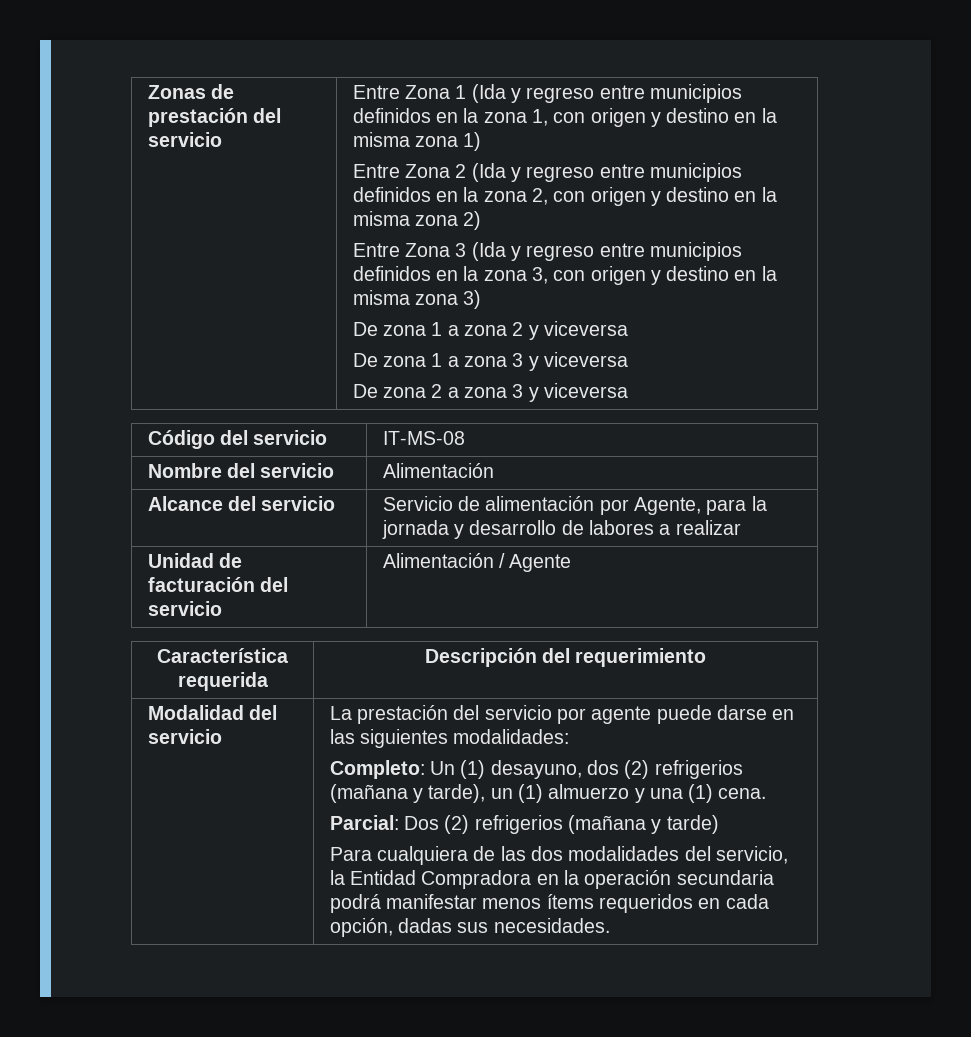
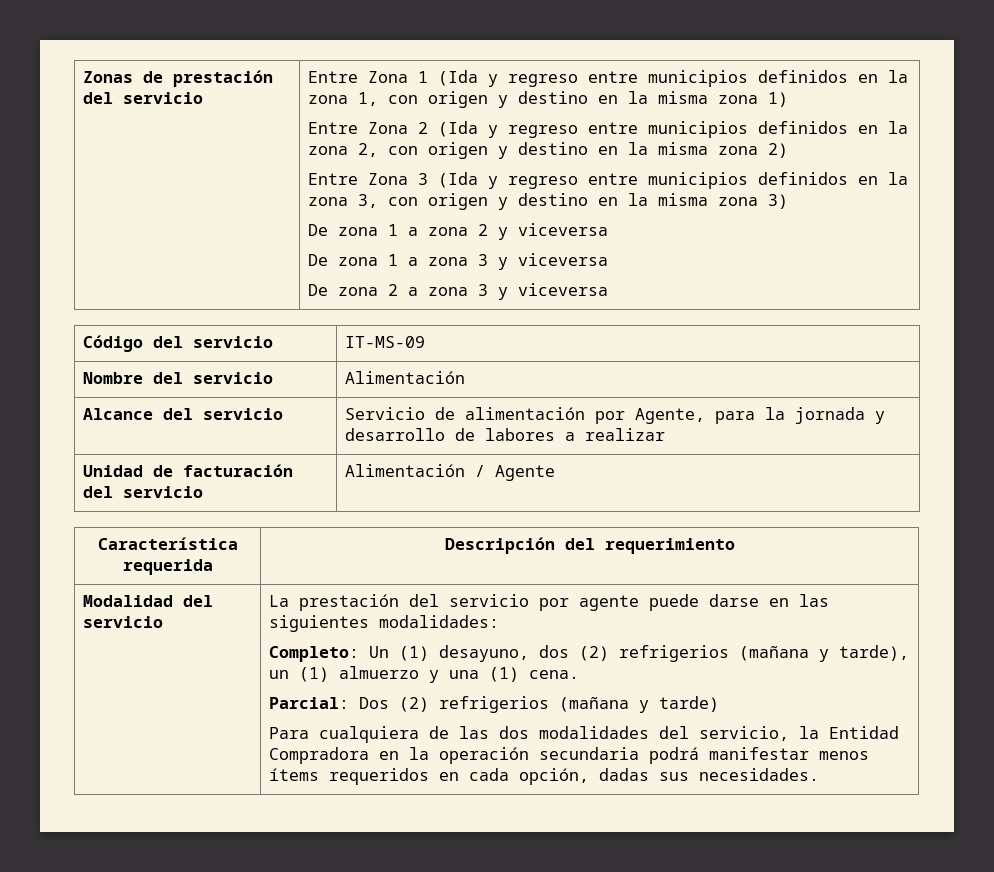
- Código del servicio | IT-MS-08
+ Código del servicio | IT-MS-09

